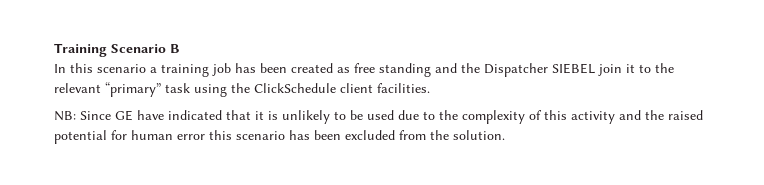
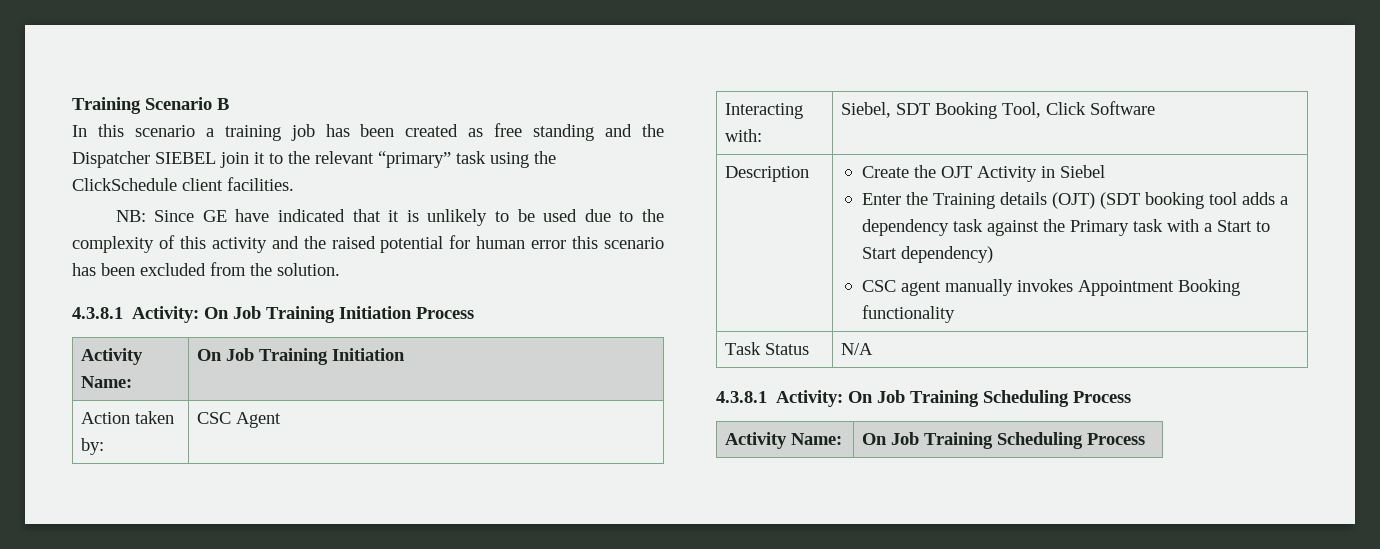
+ 4.3.8.1 Activity: On Job Training Initiation Process
+ Activity Name: | On Job Training Initiation
+ Action taken by: | CSC Agent
+ Interacting with: | Siebel, SDT Booking Tool, Click Software
+ Description | Create the OJT Activity in Siebel
+ Enter the Training details (OJT) (SDT booking tool adds a dependency task against the Primary task with a Start to Start dependency)
+ CSC agent manually invokes Appointment Booking functionality
+ Task Status | N/A
+ 4.3.8.1 Activity: On Job Training Scheduling Process
+ Activity Name: | On Job Training Scheduling Process

